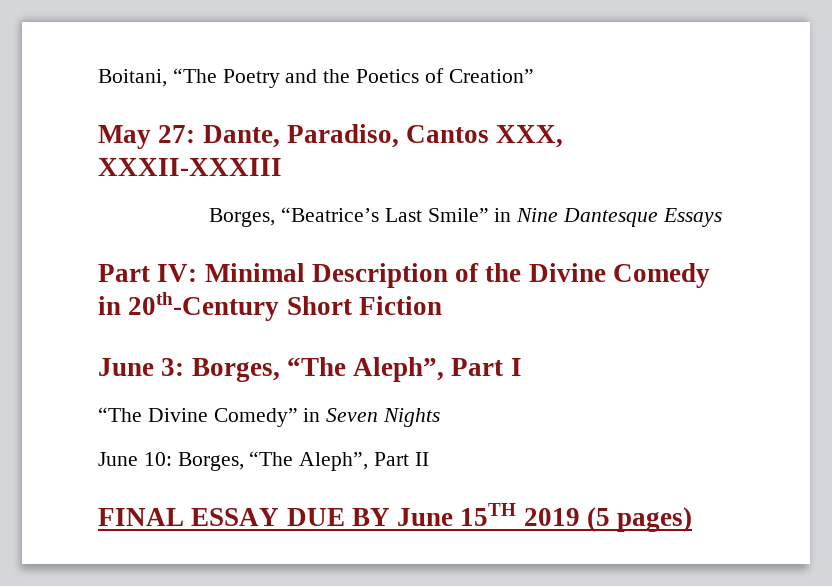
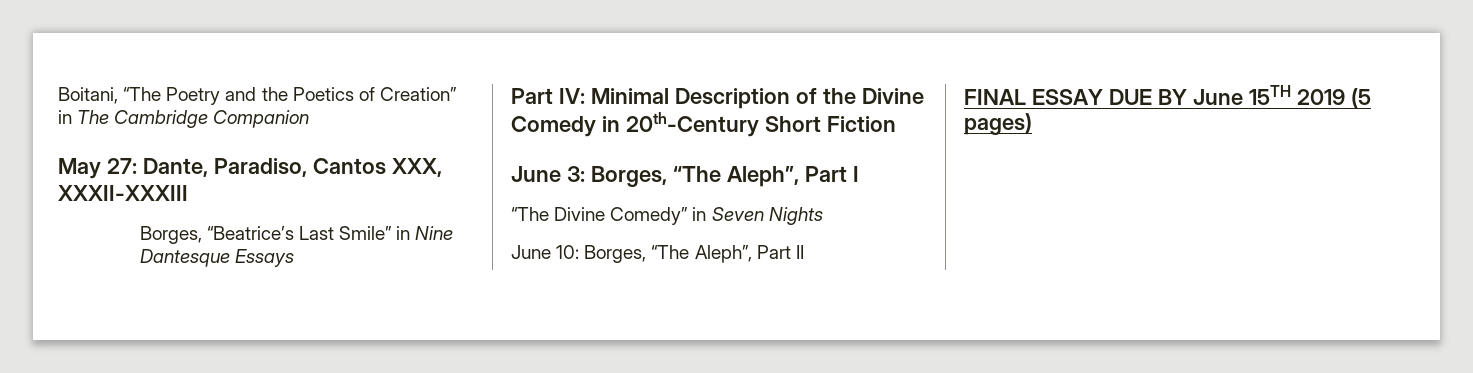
- Boitani, “The Poetry and the Poetics of Creation”
+ Boitani, “The Poetry and the Poetics of Creation” in The Cambridge Companion

